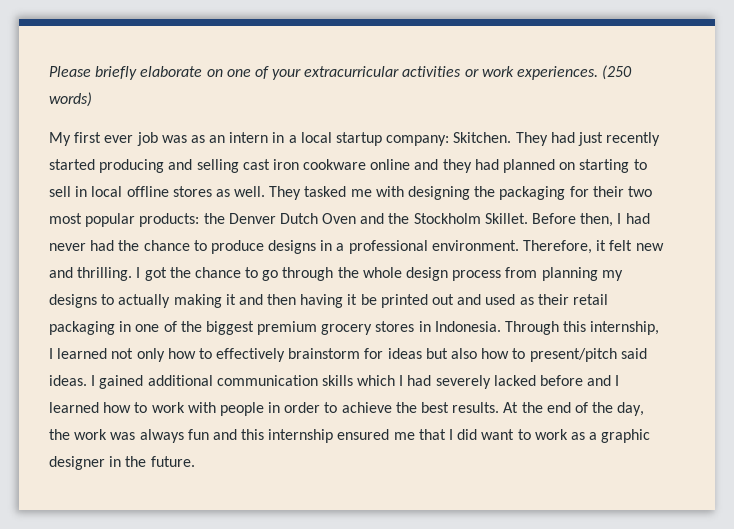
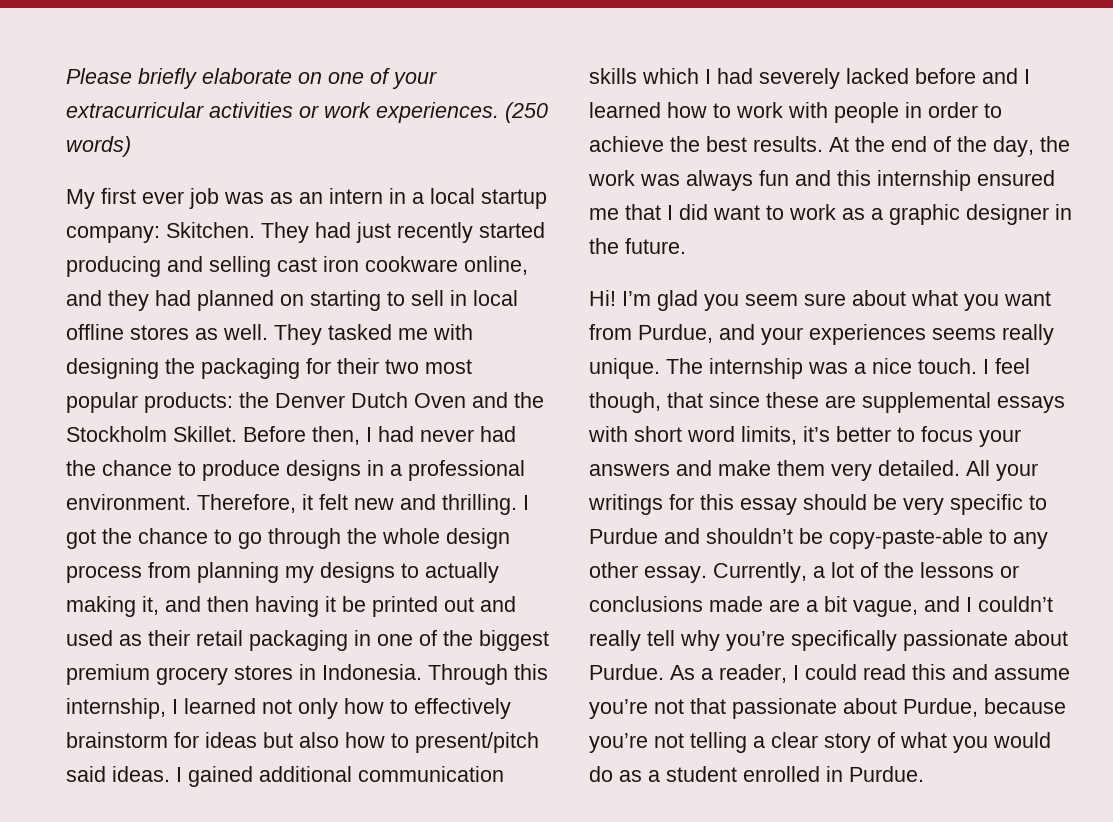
- They had just recently started producing and selling cast iron cookware online and they had planned on starting to sell in local offline stores as well.
+ They had just recently started producing and selling cast iron cookware online, and they had planned on starting to sell in local offline stores as well.
- I got the chance to go through the whole design process from planning my designs to actually making it and then having it be printed out and used as their retail packaging in one of the biggest premium grocery stores in Indonesia.
+ I got the chance to go through the whole design process from planning my designs to actually making it, and then having it be printed out and used as their retail packaging in one of the biggest premium grocery stores in Indonesia.
+ Hi! I’m glad you seem sure about what you want from Purdue, and your experiences seems really unique. The internship was a nice touch. I feel though, that since these are supplemental essays with short word limits, it’s better to focus your answers and make them very detailed. All your writings for this essay should be very specific to Purdue and shouldn’t be copy-paste-able to any other essay. Currently, a lot of the lessons or conclusions made are a bit vague, and I couldn’t really tell why you’re specifically passionate about Purdue. As a reader, I could read this and assume you’re not that passionate about Purdue, because you’re not telling a clear story of what you would do as a student enrolled in Purdue.

